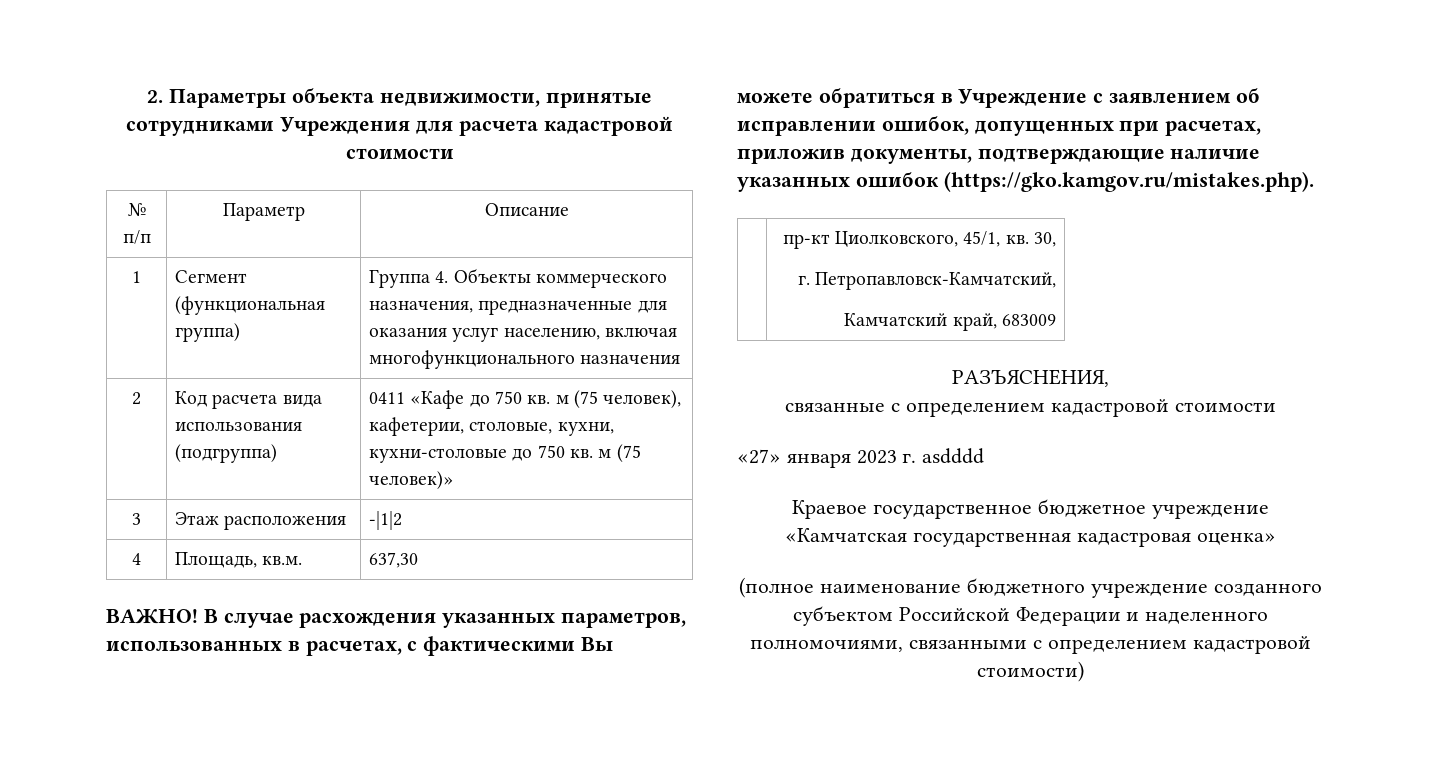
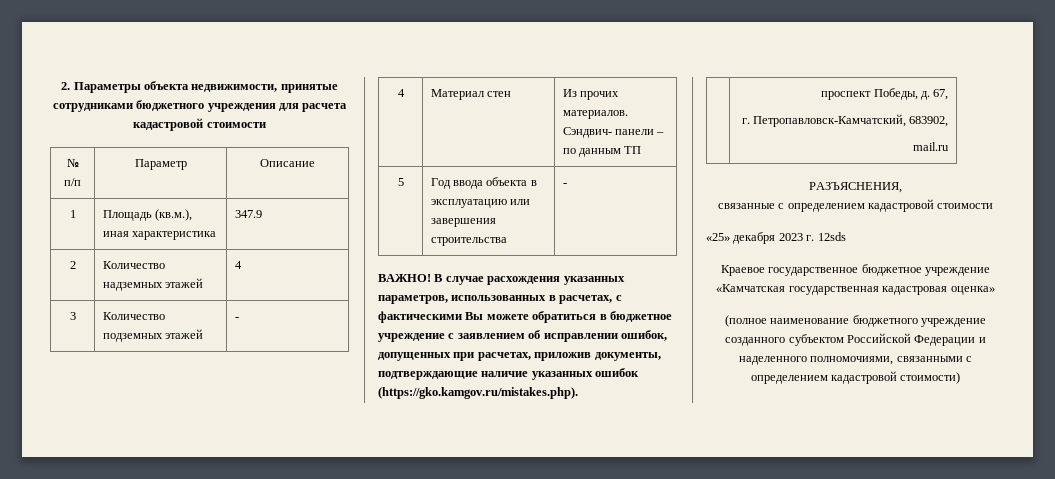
- 2. Параметры объекта недвижимости, принятые сотрудниками Учреждения для расчета кадастровой стоимости
+ 2. Параметры объекта недвижимости, принятые сотрудниками бюджетного учреждения для расчета кадастровой стоимости
- 1 | Сегмент (функциональная группа) | Группа 4. Объекты коммерческого назначения, предназначенные для оказания услуг населению, включая многофункционального назначения
- 2 | Код расчета вида использования (подгруппа) | 0411 «Кафе до 750 кв. м (75 человек), кафетерии, столовые, кухни, кухни-столовые до 750 кв. м (75 человек)»
- 3 | Этаж расположения | -|1|2
- 4 | Площадь, кв.м. | 637,30
+ 1 | Площадь (кв.м.), иная характеристика | 347.9
+ 2 | Количество надземных этажей | 4
+ 3 | Количество подземных этажей | -
+ 4 | Материал стен | Из прочих материалов. Сэндвич- панели – по данным ТП
+ 5 | Год ввода объекта в эксплуатацию или завершения строительства | -
- В случае расхождения указанных параметров, использованных в расчетах, с фактическими Вы можете обратиться в Учреждение с заявлением об исправлении ошибок, допущенных при расчетах, приложив документы, подтверждающие наличие указанных ошибок (https://gko.kamgov.ru/mistakes.php).
+ В случае расхождения указанных параметров, использованных в расчетах, с фактическими Вы можете обратиться в бюджетное учреждение с заявлением об исправлении ошибок, допущенных при расчетах, приложив документы, подтверждающие наличие указанных ошибок (https://gko.kamgov.ru/mistakes.php).
- | пр-кт Циолковского, 45/1, кв. 30,
- г. Петропавловск-Камчатский,
- Камчатский край, 683009
+ | проспект Победы, д. 67,
+ г. Петропавловск-Камчатский, 683902,
+ mail.ru
- «27» января 2023 г. asdddd
+ «25» декабря 2023 г. 12sds

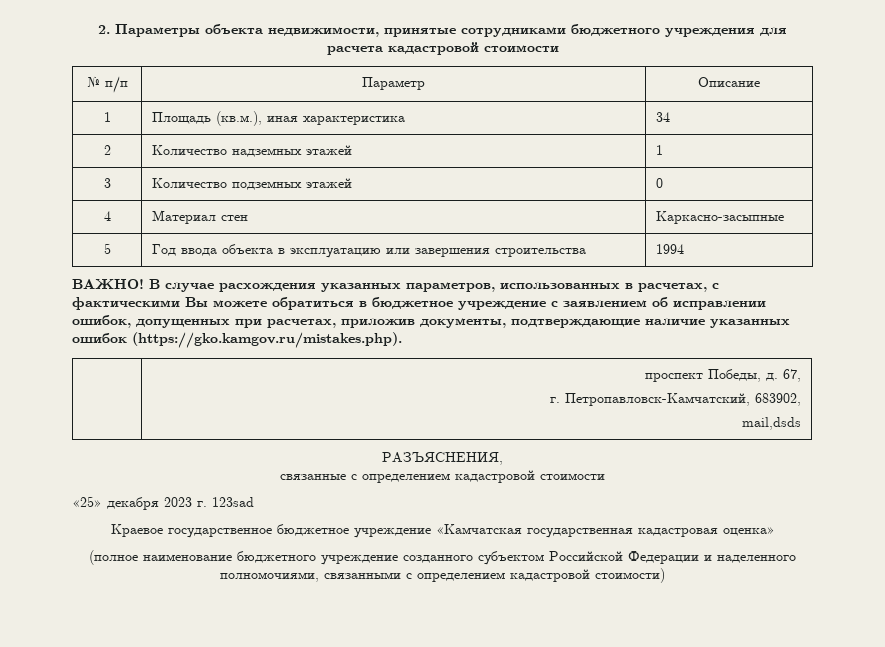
- 1 | Площадь (кв.м.), иная характеристика | 347.9
+ 1 | Площадь (кв.м.), иная характеристика | 34
- 2 | Количество надземных этажей | 4
+ 2 | Количество надземных этажей | 1
- 3 | Количество подземных этажей | -
+ 3 | Количество подземных этажей | 0
- 4 | Материал стен | Из прочих материалов. Сэндвич- панели – по данным ТП
+ 4 | Материал стен | Каркасно-засыпные
- 5 | Год ввода объекта в эксплуатацию или завершения строительства | -
+ 5 | Год ввода объекта в эксплуатацию или завершения строительства | 1994
  | проспект Победы, д. 67,
  г. Петропавловск-Камчатский, 683902,
- mail.ru
+ mail,dsds
- «25» декабря 2023 г. 12sds
+ «25» декабря 2023 г. 123sad

